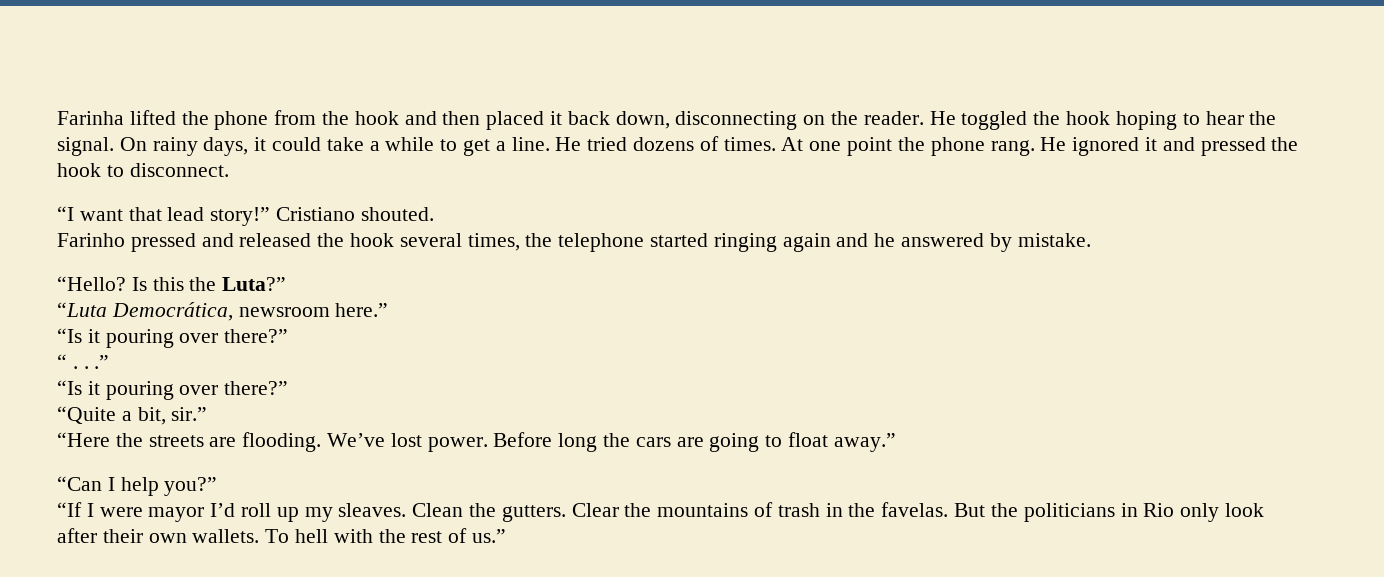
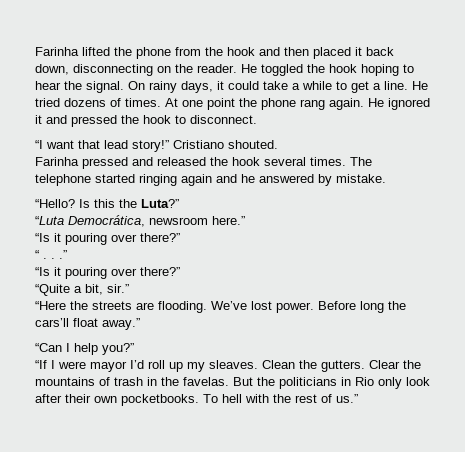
- At one point the phone rang.
+ At one point the phone rang again.
- Farinho pressed and released the hook several times, the telephone started ringing again and he answered by mistake.
+ Farinha pressed and released the hook several times. The telephone started ringing again and he answered by mistake.
- Before long the cars are going to float away.”
+ Before long the cars’ll float away.”
- But the politicians in Rio only look after their own wallets.
+ But the politicians in Rio only look after their own pocketbooks.

